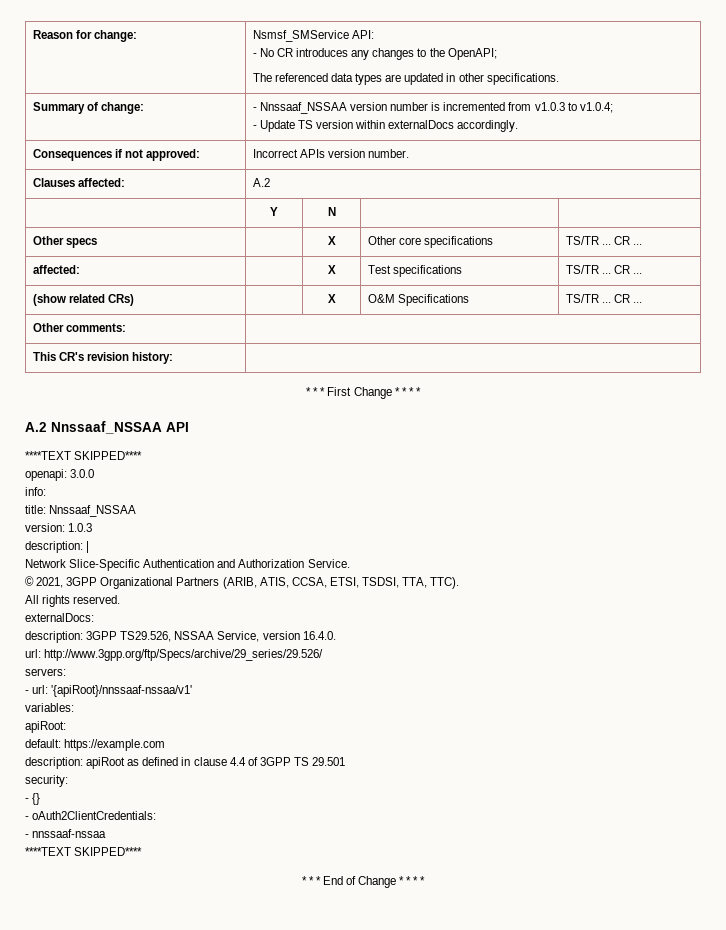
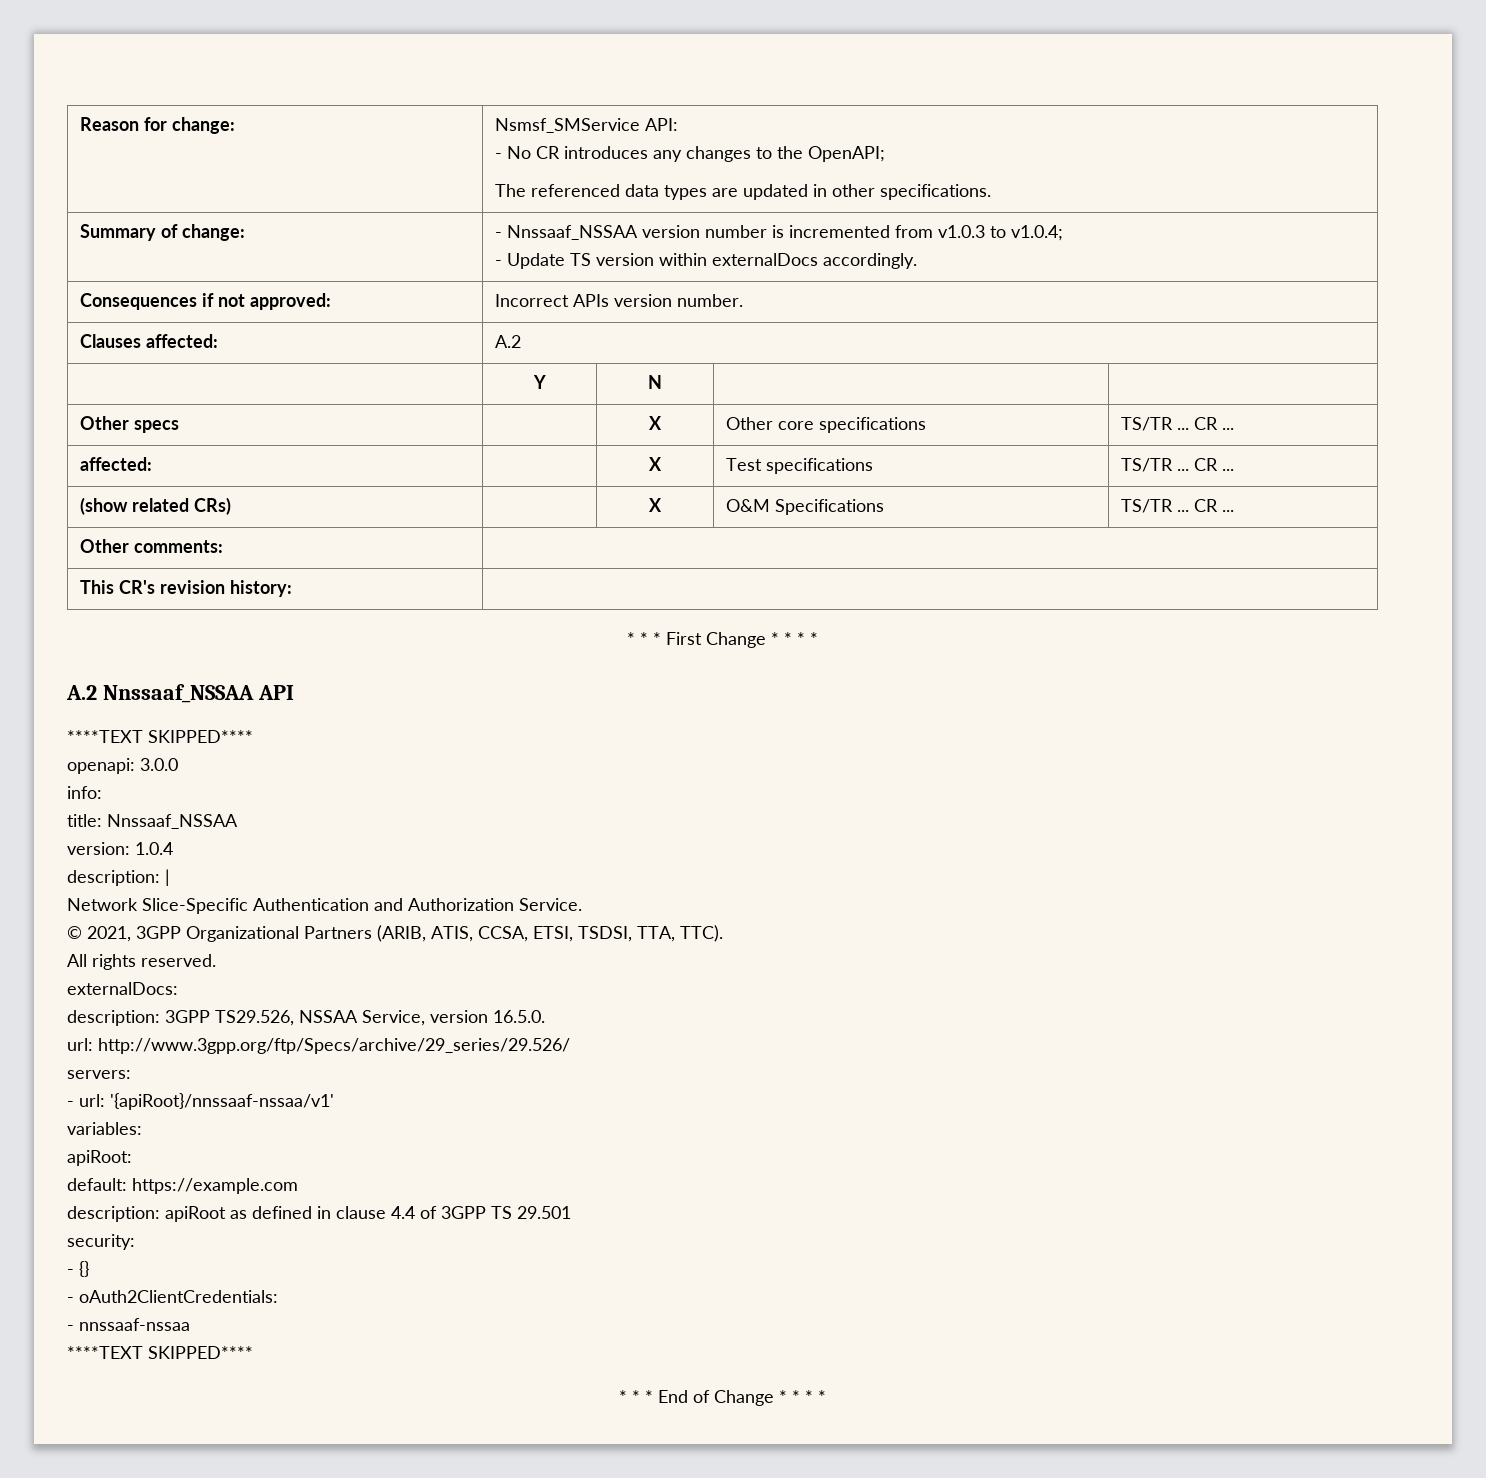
- version: 1.0.3
+ version: 1.0.4
- description: 3GPP TS29.526, NSSAA Service, version 16.4.0.
+ description: 3GPP TS29.526, NSSAA Service, version 16.5.0.

